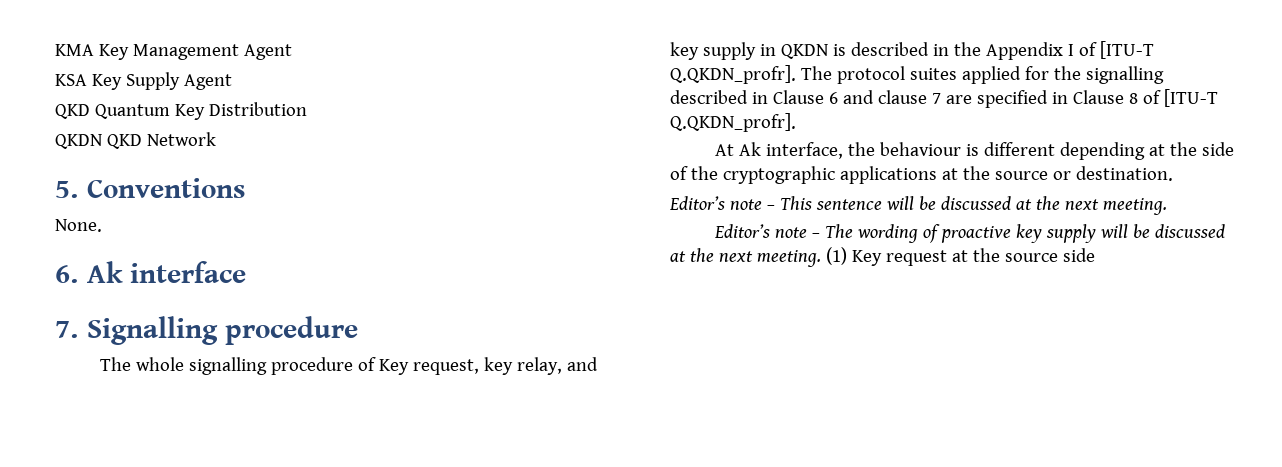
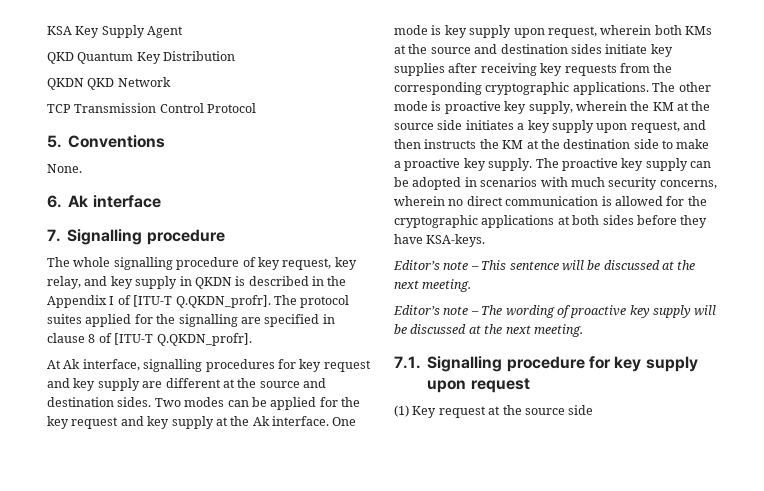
- KMA Key Management Agent
+ TCP Transmission Control Protocol
- The whole signalling procedure of Key request, key relay, and key supply in QKDN is described in the Appendix I of [ITU-T Q.QKDN_profr]. The protocol suites applied for the signalling described in Clause 6 and clause 7 are specified in Clause 8 of [ITU-T Q.QKDN_profr].
+ The whole signalling procedure of key request, key relay, and key supply in QKDN is described in the Appendix I of [ITU-T Q.QKDN_profr]. The protocol suites applied for the signalling are specified in clause 8 of [ITU-T Q.QKDN_profr].
- At Ak interface, the behaviour is different depending at the side of the cryptographic applications at the source or destination.
+ At Ak interface, signalling procedures for key request and key supply are different at the source and destination sides. Two modes can be applied for the key request and key supply at the Ak interface. One mode is key supply upon request, wherein both KMs at the source and destination sides initiate key supplies after receiving key requests from the corresponding cryptographic applications. The other mode is proactive key supply, wherein the KM at the source side initiates a key supply upon request, and then instructs the KM at the destination side to make a proactive key supply. The proactive key supply can be adopted in scenarios with much security concerns, wherein no direct communication is allowed for the cryptographic applications at both sides before they have KSA-keys.
- Editor’s note – The wording of proactive key supply will be discussed at the next meeting. (1) Key request at the source side
+ Editor’s note – The wording of proactive key supply will be discussed at the next meeting.
+ 7.1. Signalling procedure for key supply upon request
+ (1) Key request at the source side

